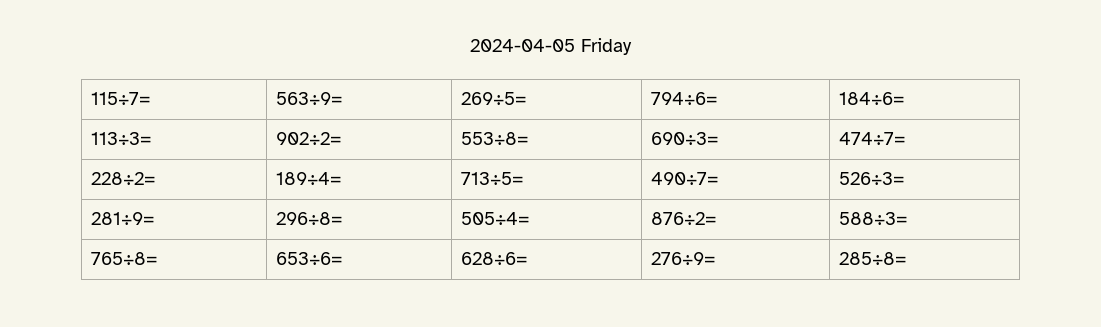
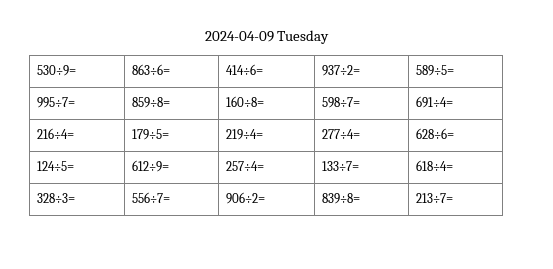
- 2024-04-05 Friday
- 115÷7= | 563÷9= | 269÷5= | 794÷6= | 184÷6=
- 113÷3= | 902÷2= | 553÷8= | 690÷3= | 474÷7=
- 228÷2= | 189÷4= | 713÷5= | 490÷7= | 526÷3=
- 281÷9= | 296÷8= | 505÷4= | 876÷2= | 588÷3=
- 765÷8= | 653÷6= | 628÷6= | 276÷9= | 285÷8=
+ 2024-04-09 Tuesday
+ 530÷9= | 863÷6= | 414÷6= | 937÷2= | 589÷5=
+ 995÷7= | 859÷8= | 160÷8= | 598÷7= | 691÷4=
+ 216÷4= | 179÷5= | 219÷4= | 277÷4= | 628÷6=
+ 124÷5= | 612÷9= | 257÷4= | 133÷7= | 618÷4=
+ 328÷3= | 556÷7= | 906÷2= | 839÷8= | 213÷7=

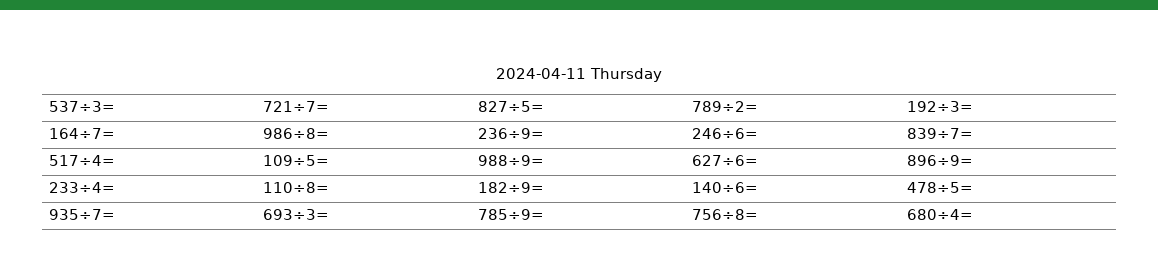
- 2024-04-09 Tuesday
- 530÷9= | 863÷6= | 414÷6= | 937÷2= | 589÷5=
- 995÷7= | 859÷8= | 160÷8= | 598÷7= | 691÷4=
- 216÷4= | 179÷5= | 219÷4= | 277÷4= | 628÷6=
- 124÷5= | 612÷9= | 257÷4= | 133÷7= | 618÷4=
- 328÷3= | 556÷7= | 906÷2= | 839÷8= | 213÷7=
+ 2024-04-11 Thursday
+ 537÷3= | 721÷7= | 827÷5= | 789÷2= | 192÷3=
+ 164÷7= | 986÷8= | 236÷9= | 246÷6= | 839÷7=
+ 517÷4= | 109÷5= | 988÷9= | 627÷6= | 896÷9=
+ 233÷4= | 110÷8= | 182÷9= | 140÷6= | 478÷5=
+ 935÷7= | 693÷3= | 785÷9= | 756÷8= | 680÷4=

